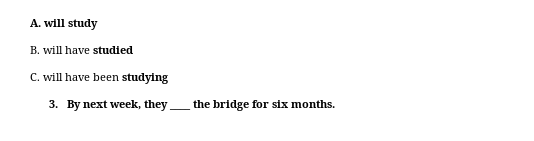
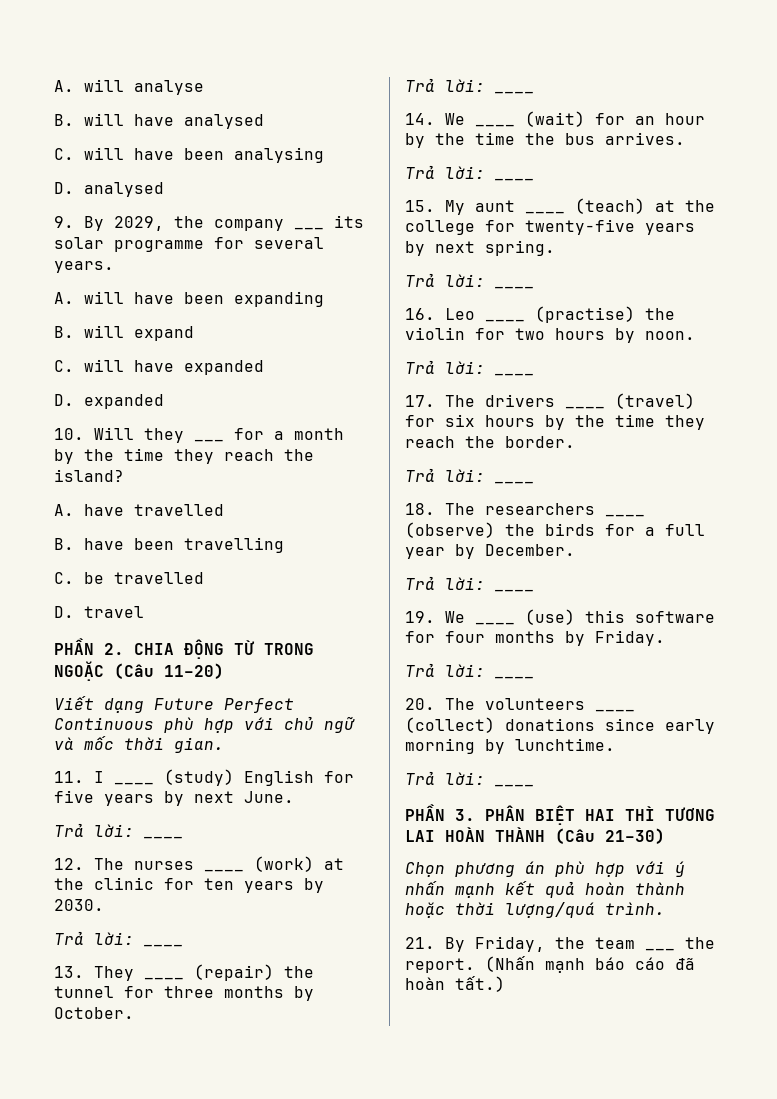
- A. will study
+ A. will analyse
- B. will have studied
+ B. will have analysed
- C. will have been studying
- 3. By next week, they ____ the bridge for six months.
+ C. will have been analysing
+ D. analysed
+ 9. By 2029, the company ___ its solar programme for several years.
+ A. will have been expanding
+ B. will expand
+ C. will have expanded
+ D. expanded
+ 10. Will they ___ for a month by the time they reach the island?
+ A. have travelled
+ B. have been travelling
+ C. be travelled
+ D. travel
+ PHẦN 2. CHIA ĐỘNG TỪ TRONG NGOẶC (Câu 11–20)
+ Viết dạng Future Perfect Continuous phù hợp với chủ ngữ và mốc thời gian.
+ 11. I ____ (study) English for five years by next June.
+ Trả lời: ____
+ 12. The nurses ____ (work) at the clinic for ten years by 2030.
+ Trả lời: ____
+ 13. They ____ (repair) the tunnel for three months by October.
+ Trả lời: ____
+ 14. We ____ (wait) for an hour by the time the bus arrives.
+ Trả lời: ____
+ 15. My aunt ____ (teach) at the college for twenty-five years by next spring.
+ Trả lời: ____
+ 16. Leo ____ (practise) the violin for two hours by noon.
+ Trả lời: ____
+ 17. The drivers ____ (travel) for six hours by the time they reach the border.
+ Trả lời: ____
+ 18. The researchers ____ (observe) the birds for a full year by December.
+ Trả lời: ____
+ 19. We ____ (use) this software for four months by Friday.
+ Trả lời: ____
+ 20. The volunteers ____ (collect) donations since early morning by lunchtime.
+ Trả lời: ____
+ PHẦN 3. PHÂN BIỆT HAI THÌ TƯƠNG LAI HOÀN THÀNH (Câu 21–30)
+ Chọn phương án phù hợp với ý nhấn mạnh kết quả hoàn thành hoặc thời lượng/quá trình.
+ 21. By Friday, the team ___ the report. (Nhấn mạnh báo cáo đã hoàn tất.)

